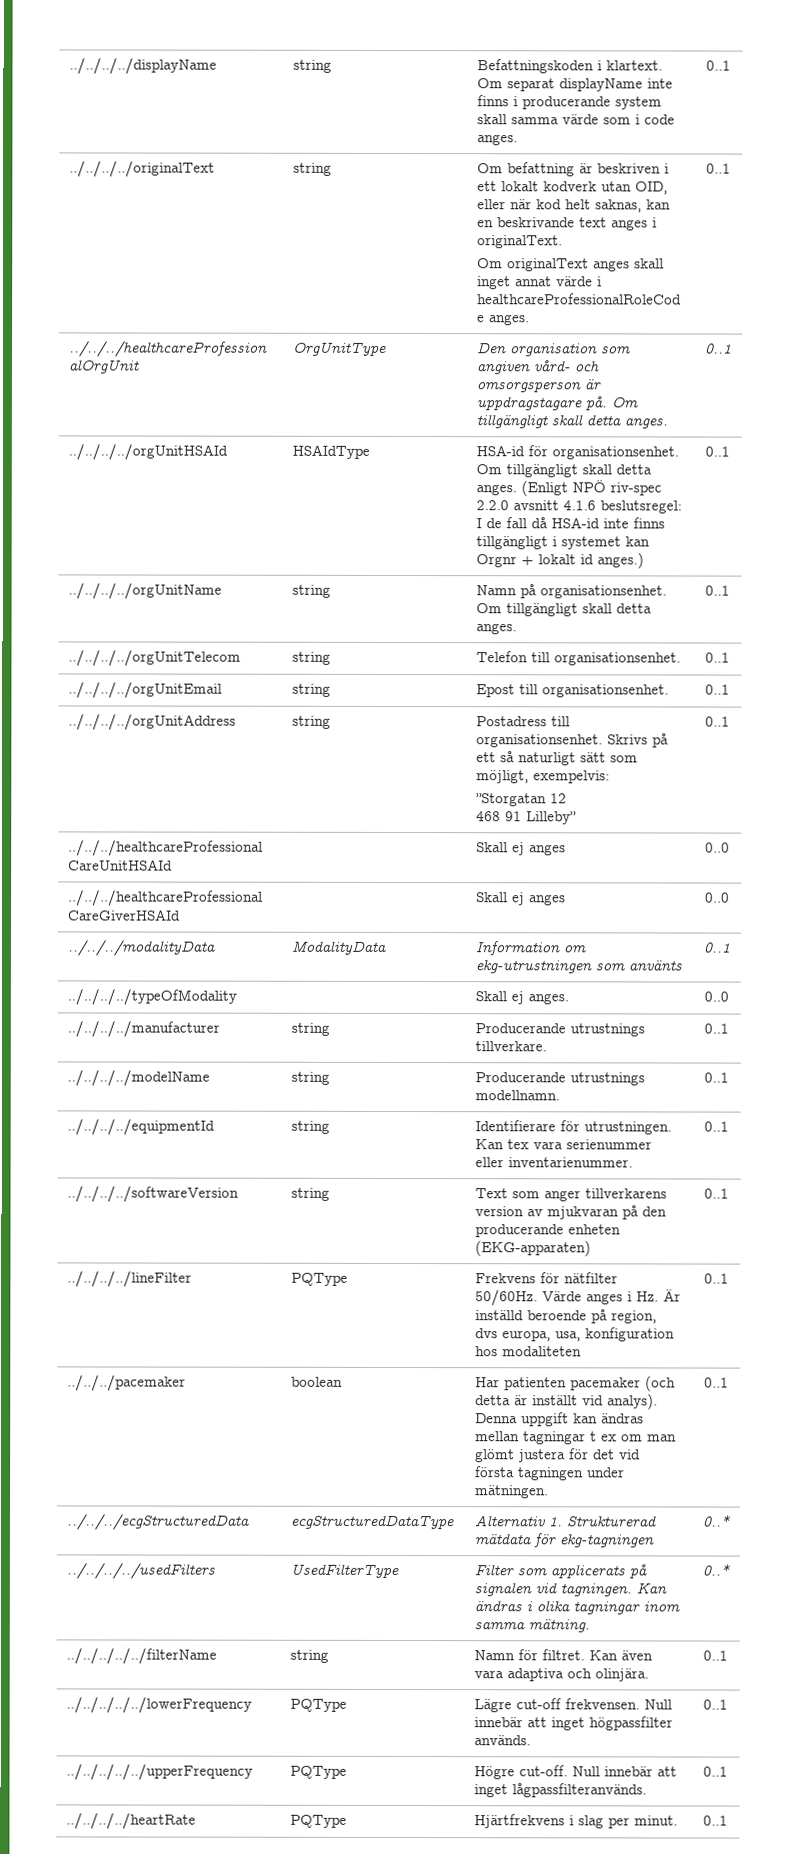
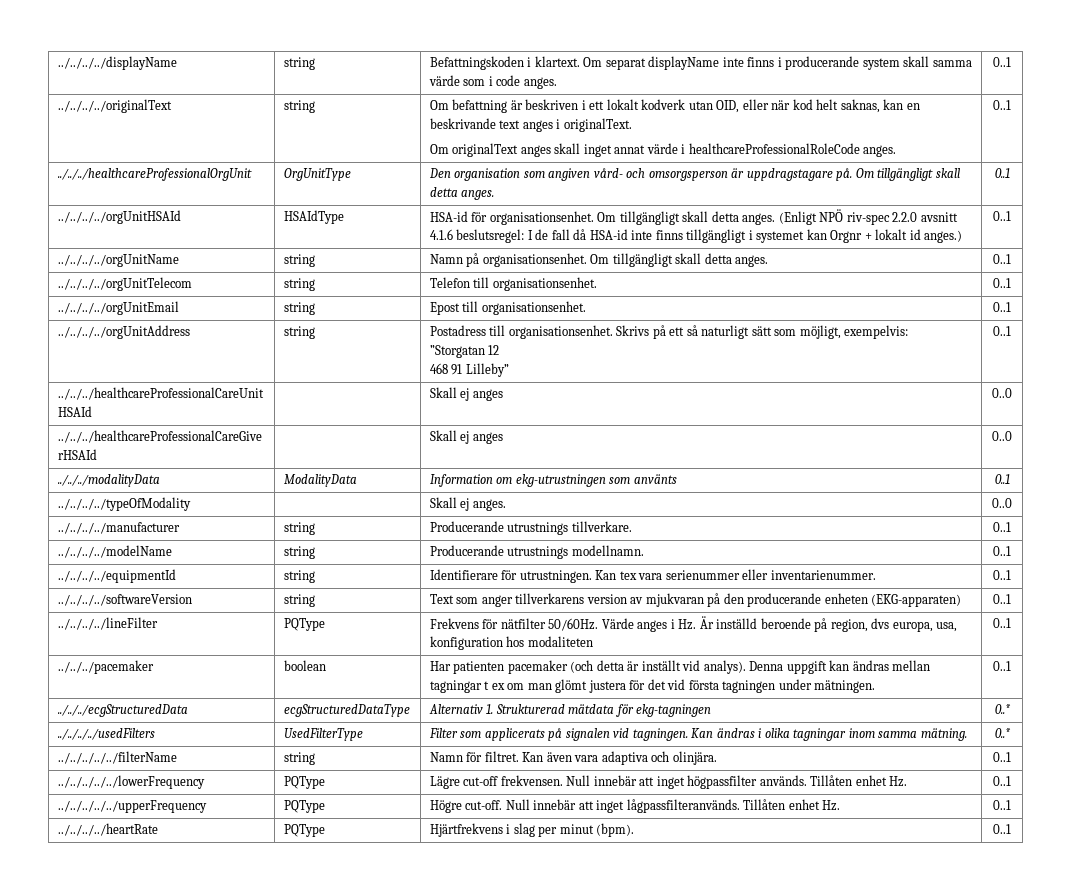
- ../../../../../lowerFrequency | PQType | Lägre cut-off frekvensen. Null innebär att inget högpassfilter används. | 0..1
+ ../../../../../lowerFrequency | PQType | Lägre cut-off frekvensen. Null innebär att inget högpassfilter används. Tillåten enhet Hz. | 0..1
- ../../../../../upperFrequency | PQType | Högre cut-off. Null innebär att inget lågpassfilteranvänds. | 0..1
+ ../../../../../upperFrequency | PQType | Högre cut-off. Null innebär att inget lågpassfilteranvänds. Tillåten enhet Hz. | 0..1
- ../../../../heartRate | PQType | Hjärtfrekvens i slag per minut. | 0..1
+ ../../../../heartRate | PQType | Hjärtfrekvens i slag per minut (bpm). | 0..1

